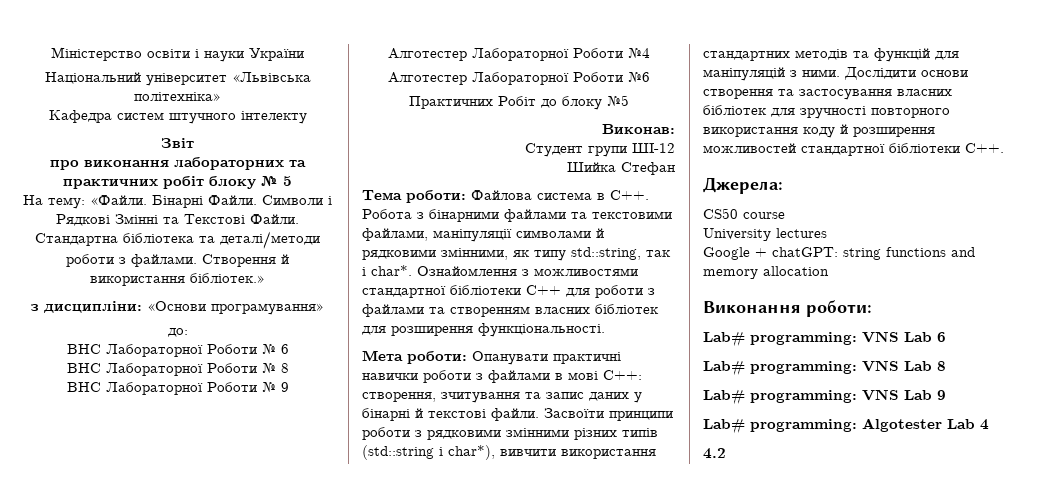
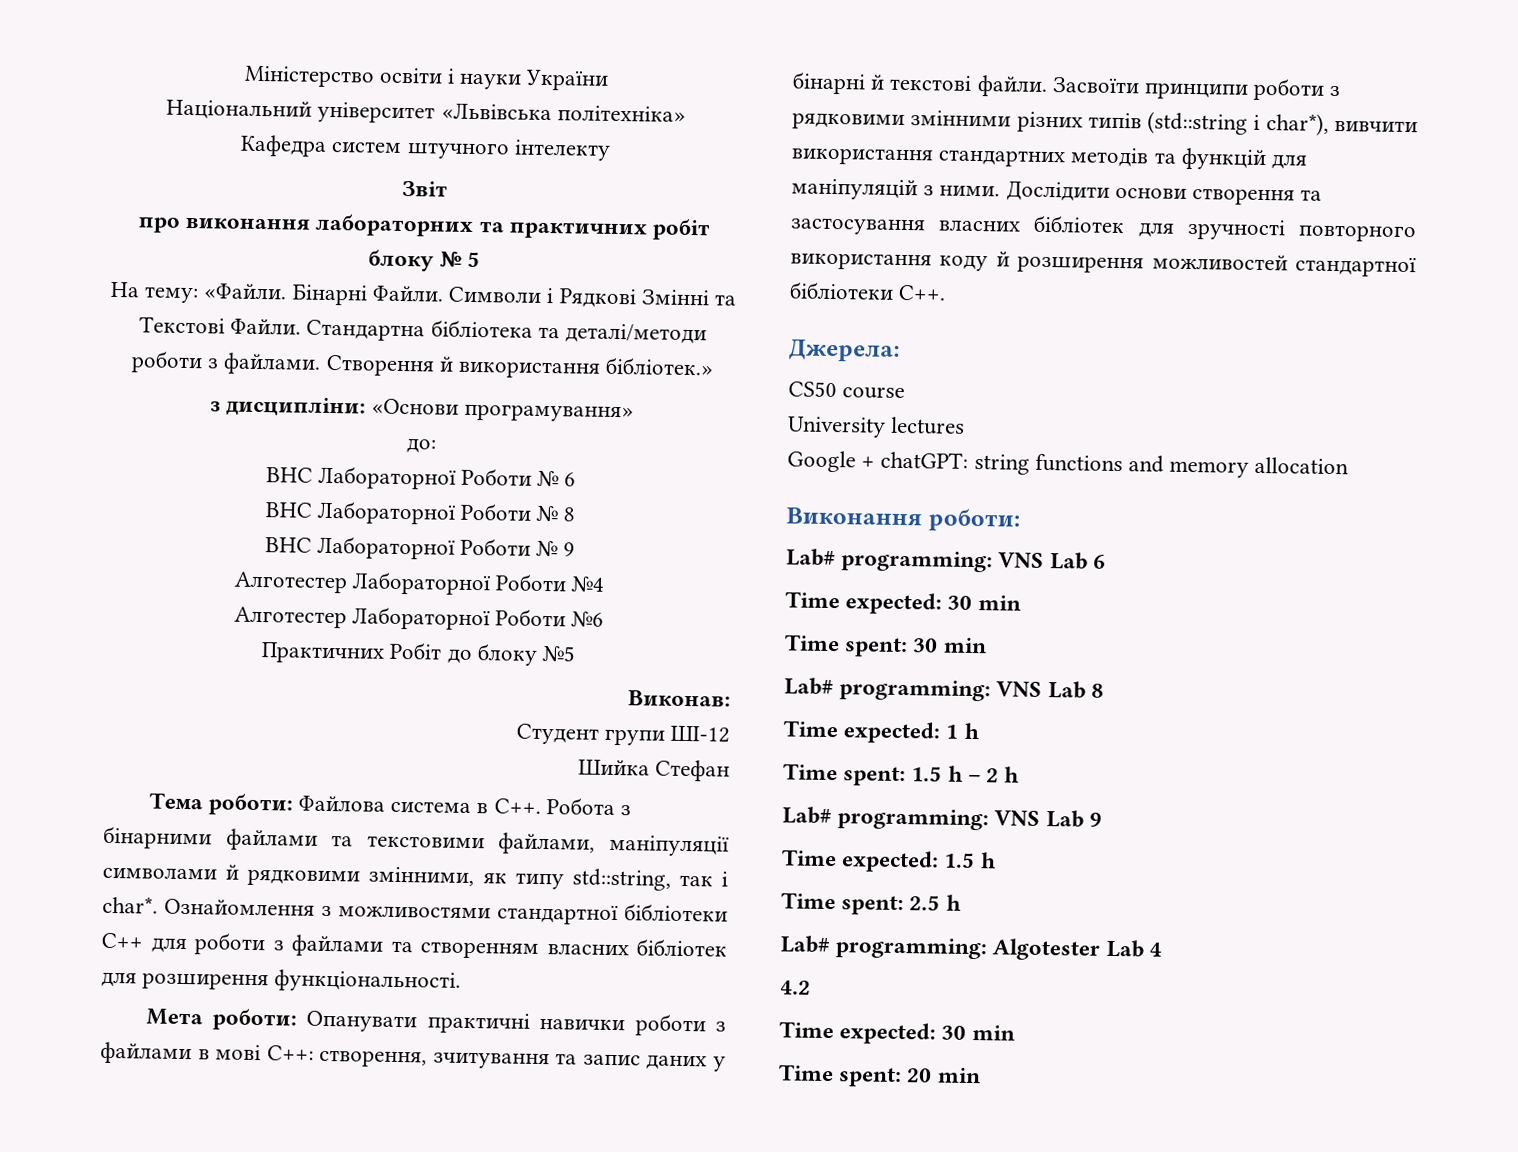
  Lab# programming: VNS Lab 6
+ Time expected: 30 min
+ Time spent: 30 min
+ Time expected: 1 h
+ Time spent: 1.5 h – 2 h
+ Time expected: 1.5 h
+ Time spent: 2.5 h
  4.2
+ Time expected: 30 min
+ Time spent: 20 min

